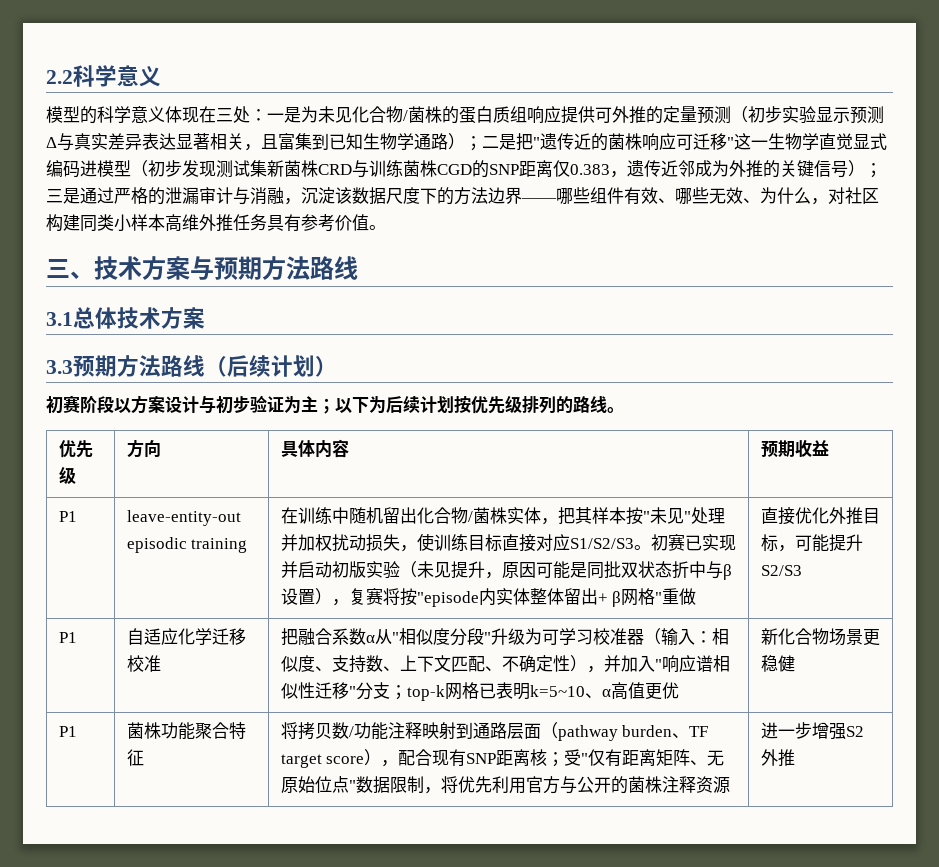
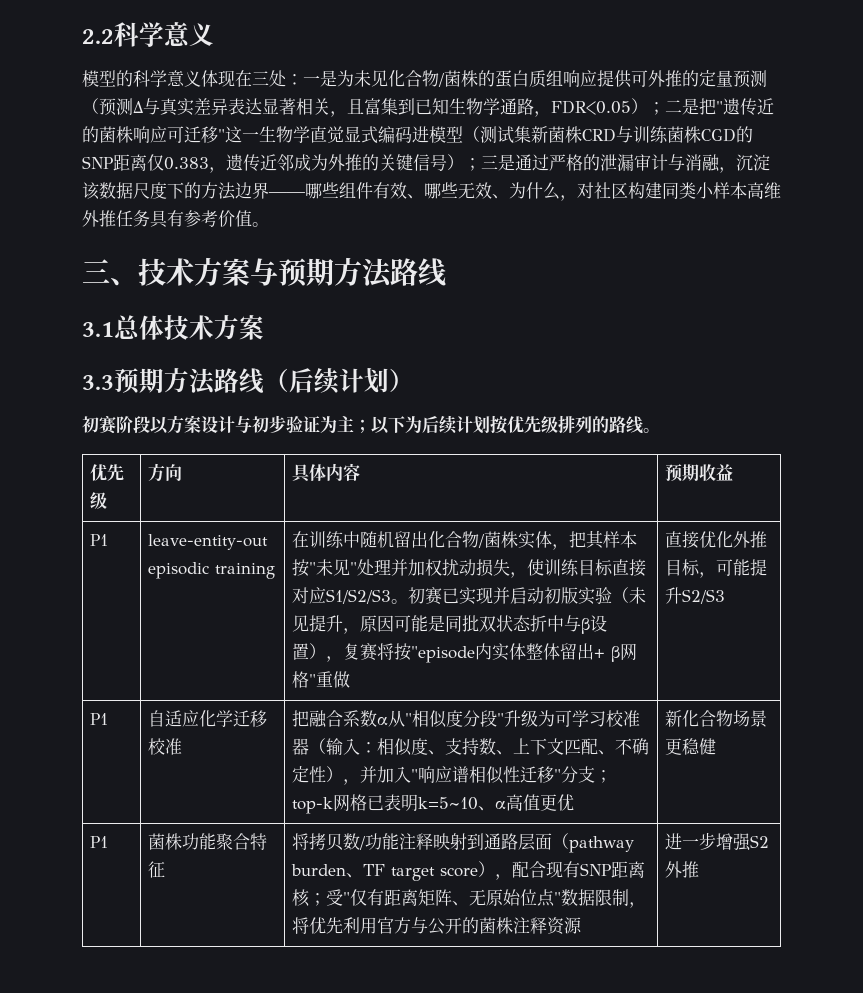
- 一是为未见化合物/菌株的蛋白质组响应提供可外推的定量预测（初步实验显示预测Δ与真实差异表达显著相关，且富集到已知生物学通路）；
+ 一是为未见化合物/菌株的蛋白质组响应提供可外推的定量预测（预测Δ与真实差异表达显著相关，且富集到已知生物学通路，FDR<0.05）；
- 二是把"遗传近的菌株响应可迁移"这一生物学直觉显式编码进模型（初步发现测试集新菌株CRD与训练菌株CGD的SNP距离仅0.383，遗传近邻成为外推的关键信号）；
+ 二是把"遗传近的菌株响应可迁移"这一生物学直觉显式编码进模型（测试集新菌株CRD与训练菌株CGD的SNP距离仅0.383，遗传近邻成为外推的关键信号）；

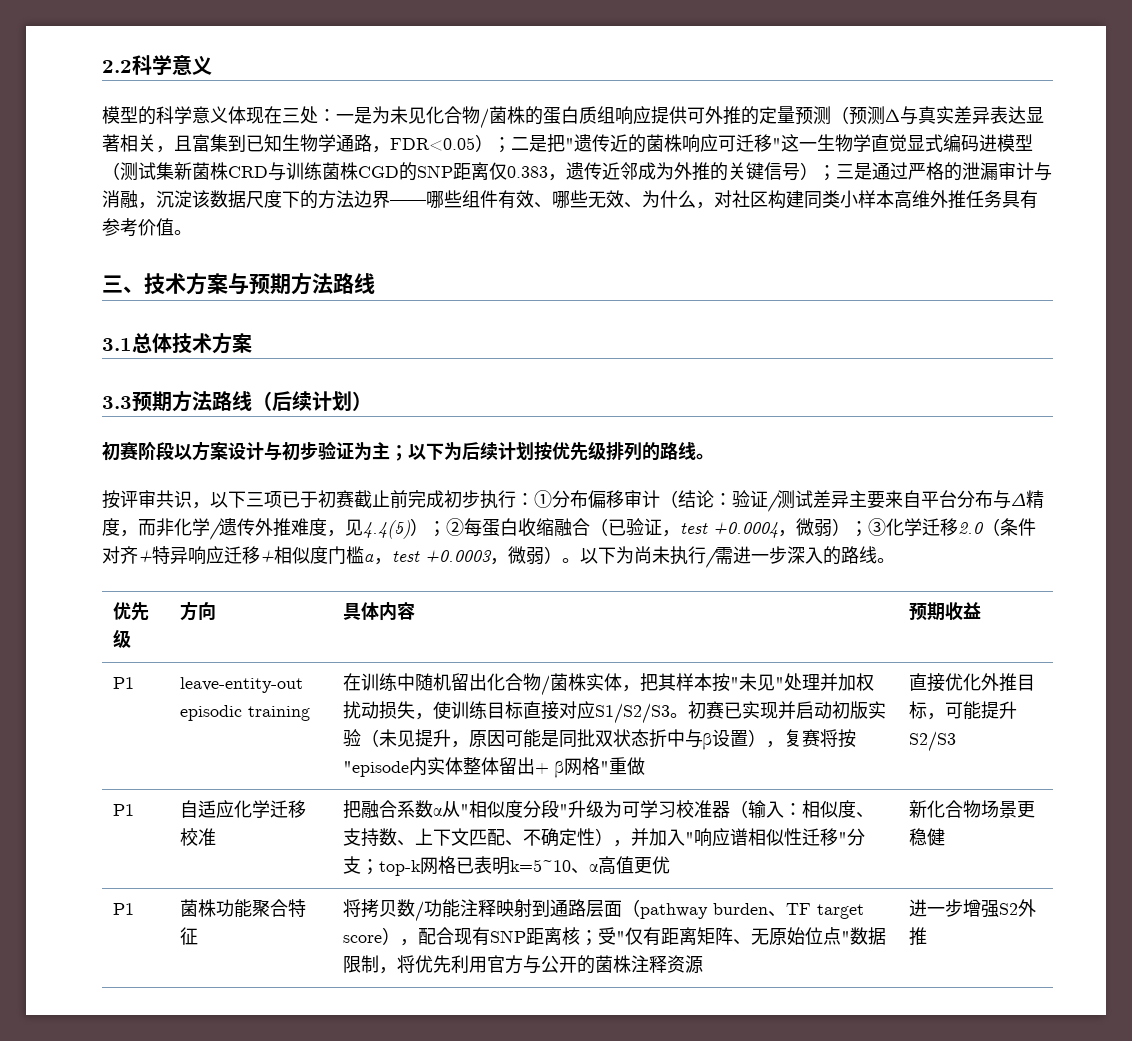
+ 按评审共识，以下三项已于初赛截止前完成初步执行：①分布偏移审计（结论：验证/测试差异主要来自平台分布与Δ精度，而非化学/遗传外推难度，见4.4(5)）；②每蛋白收缩融合（已验证，test +0.0004，微弱）；③化学迁移2.0（条件对齐+特异响应迁移+相似度门槛α，test +0.0003，微弱）。以下为尚未执行/需进一步深入的路线。

